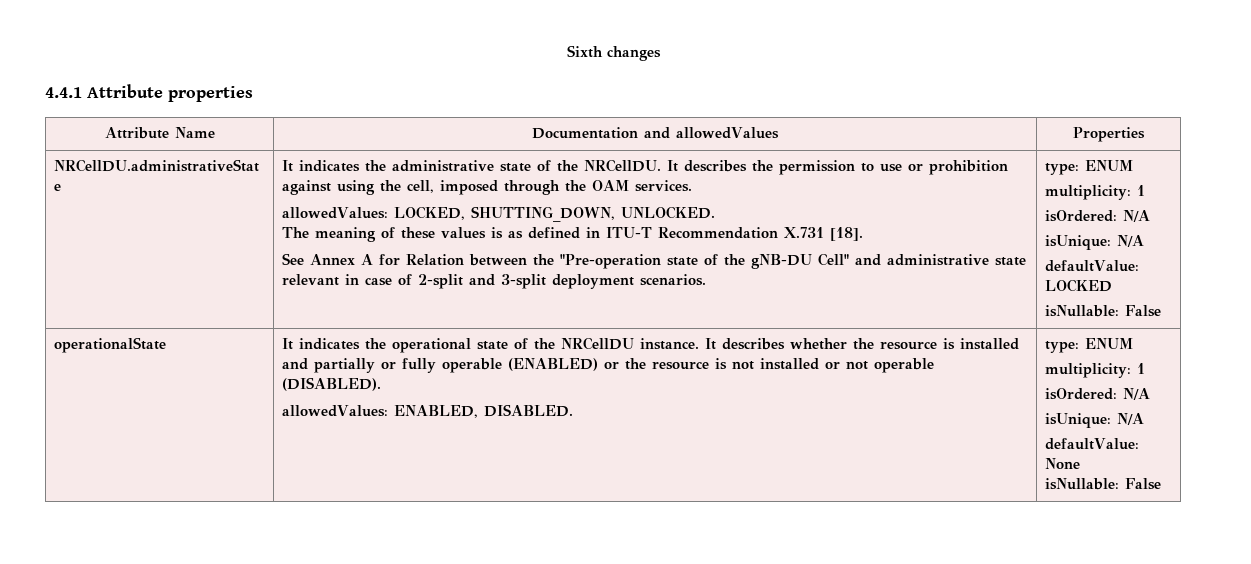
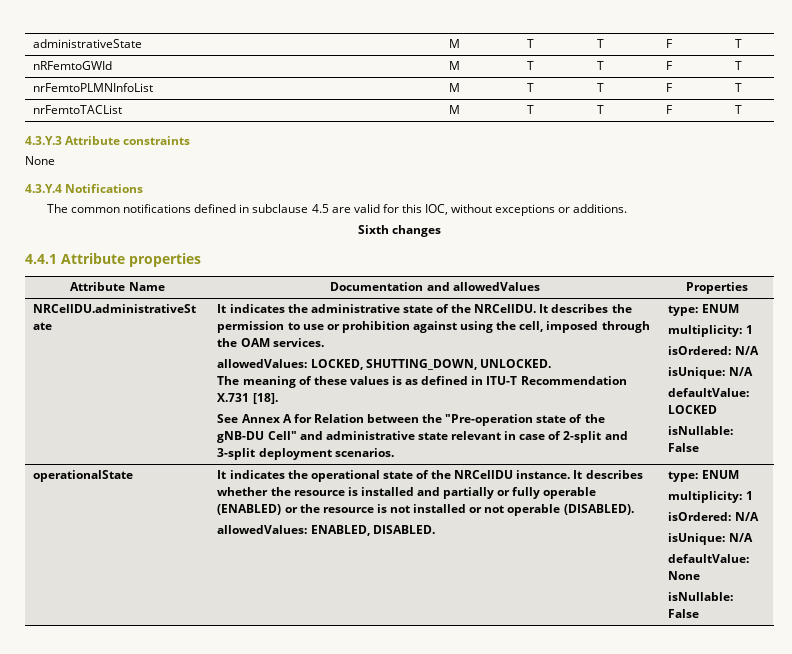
+ administrativeState | M | T | T | F | T
+ nRFemtoGWId | M | T | T | F | T
+ nrFemtoPLMNInfoList | M | T | T | F | T
+ nrFemtoTACList | M | T | T | F | T
+ 4.3.Y.3 Attribute constraints
+ None
+ 4.3.Y.4 Notifications
+ The common notifications defined in subclause 4.5 are valid for this IOC, without exceptions or additions.

